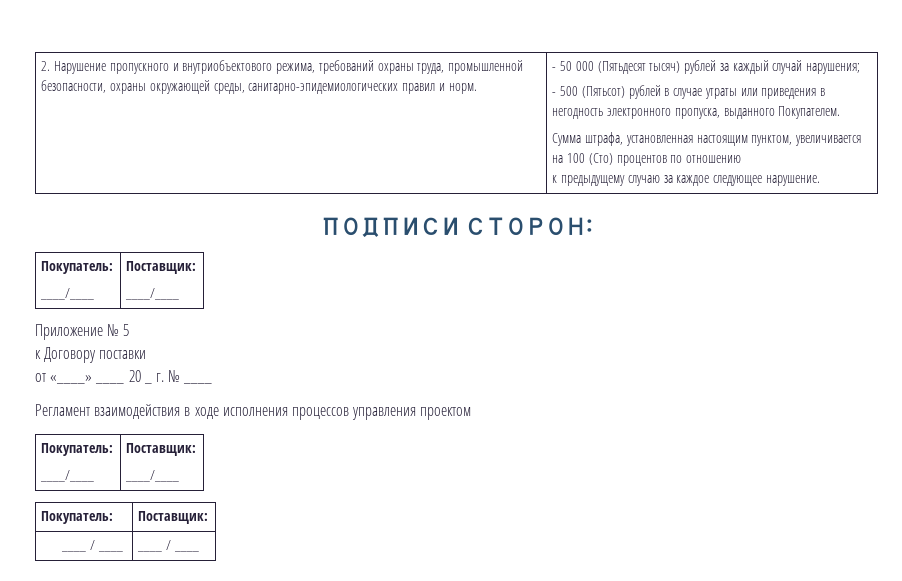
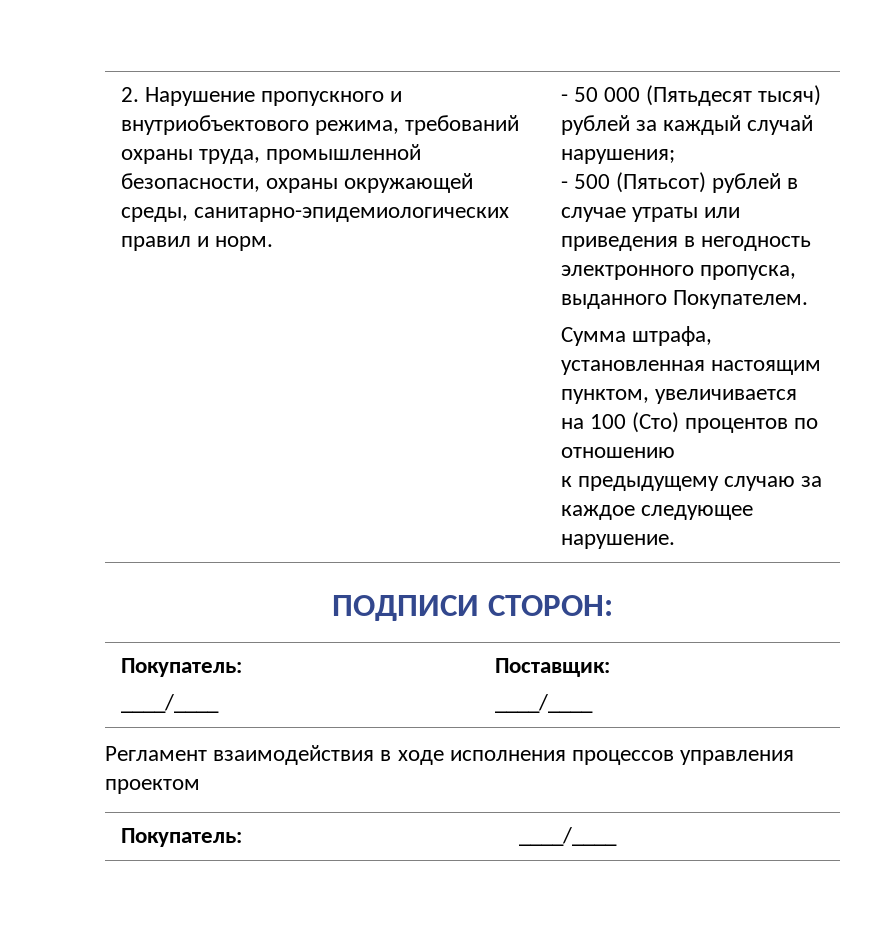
- Приложение № 5
- к Договору поставки
- от «____» ____ 20 _ г. № ____
  Регламент взаимодействия в ходе исполнения процессов управления проектом
- Покупатель:
- ____/____ | Поставщик:
- ____/____
- Покупатель: | Поставщик:
- ____ / ____ | ____ / ____
+ Покупатель: | ____/____

